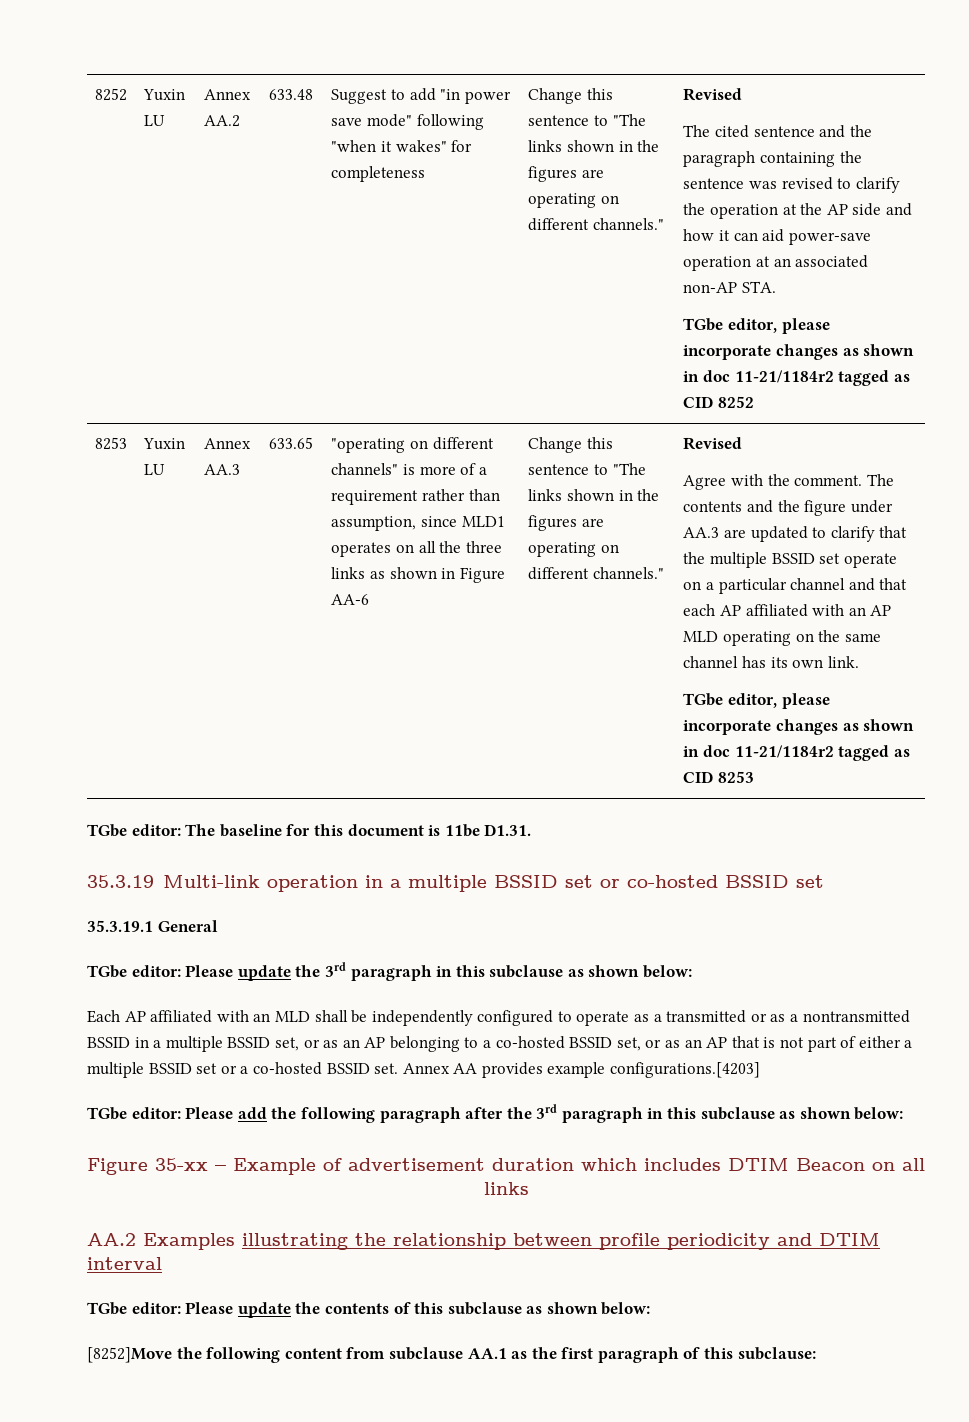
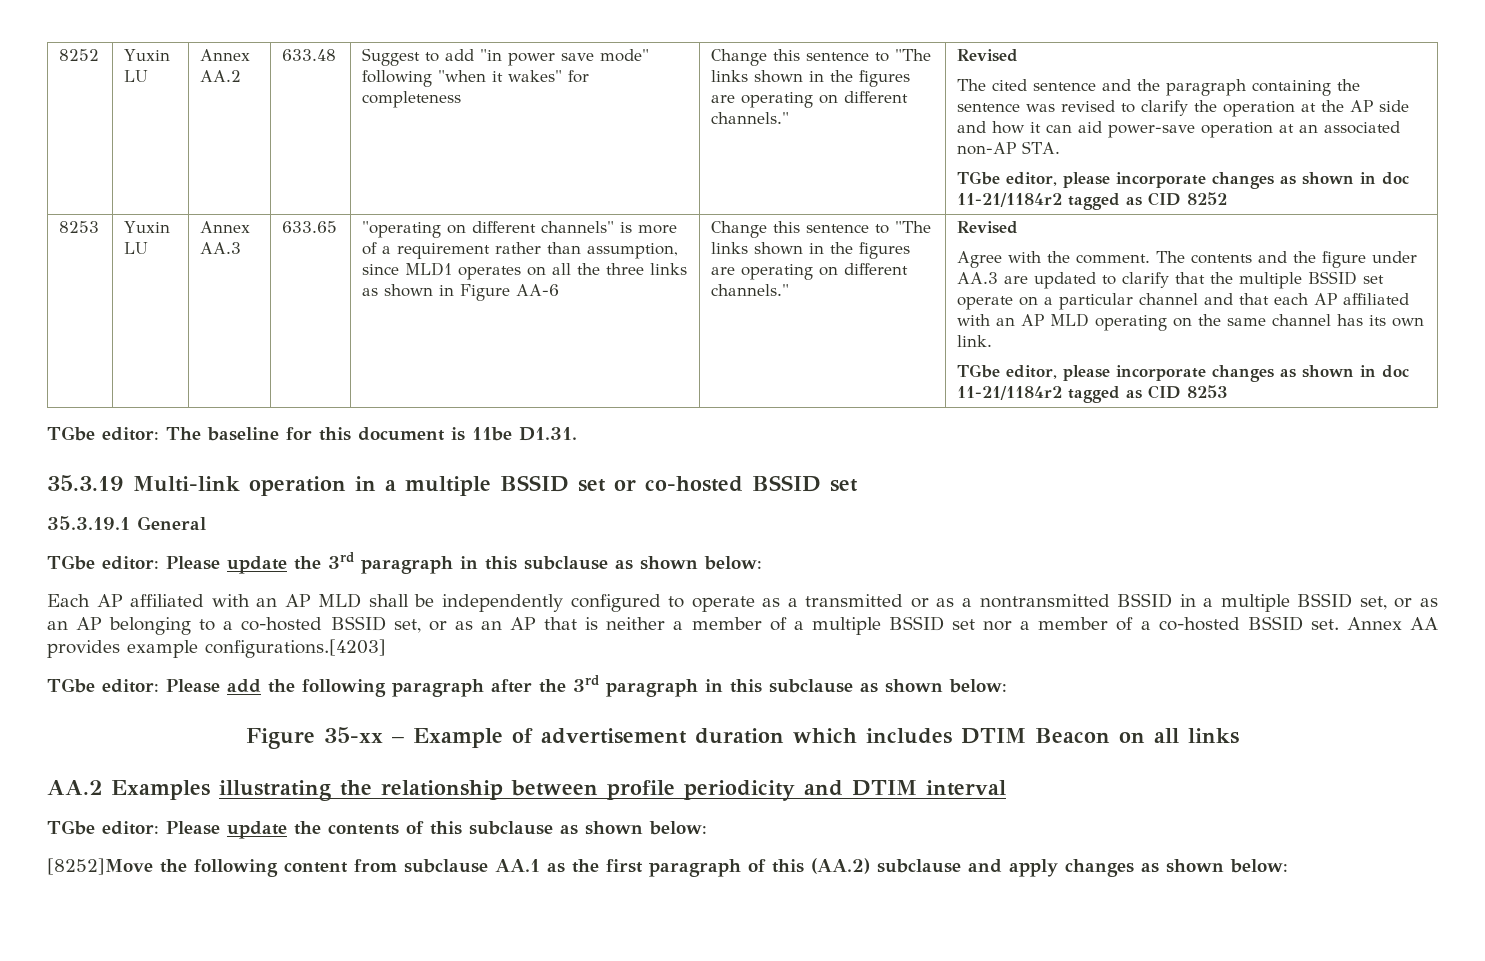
- Each AP affiliated with an MLD shall be independently configured to operate as a transmitted or as a nontransmitted BSSID in a multiple BSSID set, or as an AP belonging to a co-hosted BSSID set, or as an AP that is not part of either a multiple BSSID set or a co-hosted BSSID set.
+ Each AP affiliated with an AP MLD shall be independently configured to operate as a transmitted or as a nontransmitted BSSID in a multiple BSSID set, or as an AP belonging to a co-hosted BSSID set, or as an AP that is neither a member of a multiple BSSID set nor a member of a co-hosted BSSID set.
- [8252]Move the following content from subclause AA.1 as the first paragraph of this subclause:
+ [8252]Move the following content from subclause AA.1 as the first paragraph of this (AA.2) subclause and apply changes as shown below:

